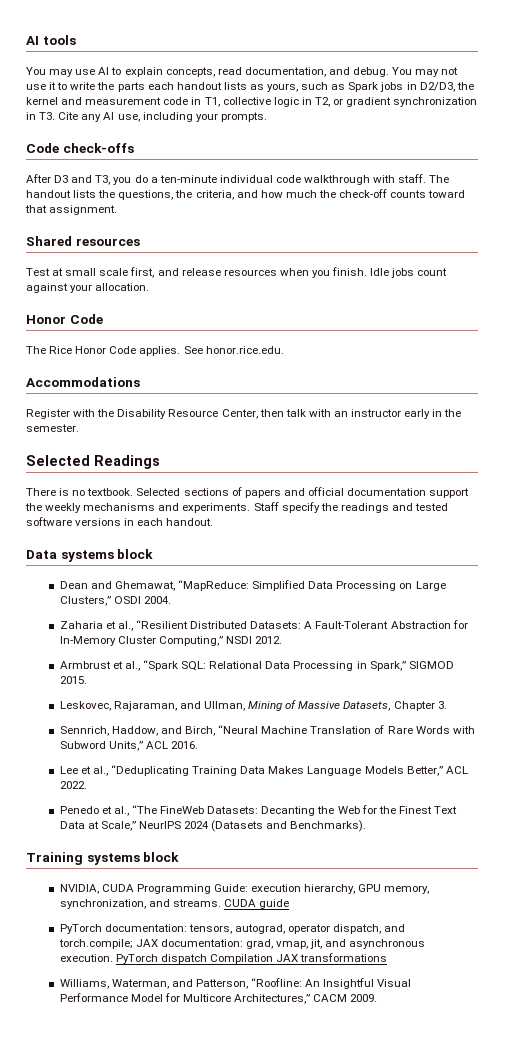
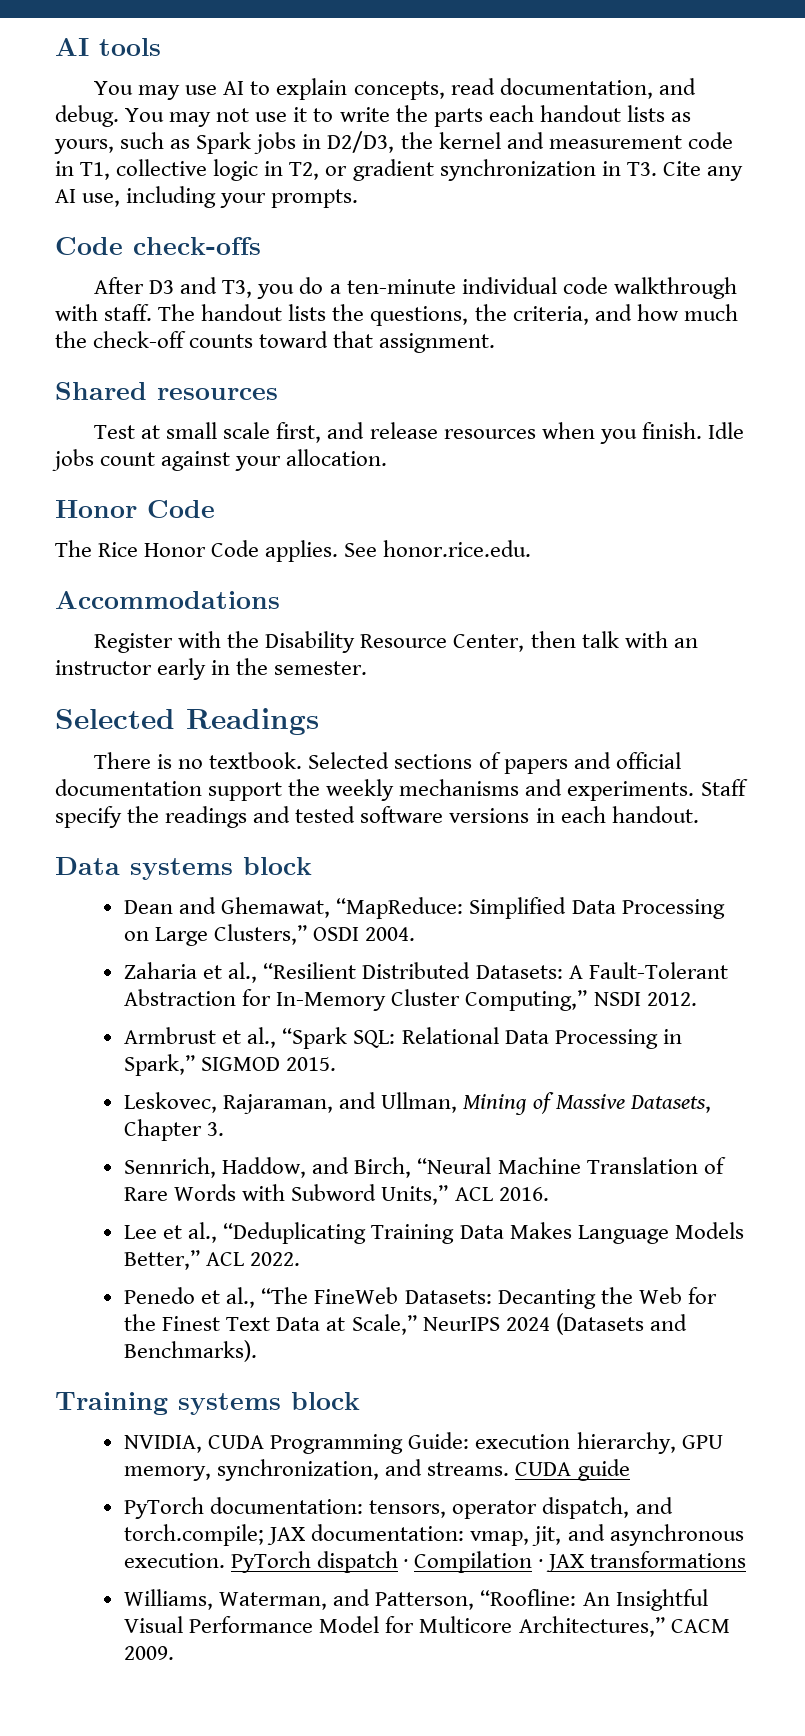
- PyTorch documentation: tensors, autograd, operator dispatch, and torch.compile; JAX documentation: grad, vmap, jit, and asynchronous execution.
+ PyTorch documentation: tensors, operator dispatch, and torch.compile; JAX documentation: vmap, jit, and asynchronous execution.
- PyTorch dispatch Compilation JAX transformations
+ PyTorch dispatch · Compilation · JAX transformations

